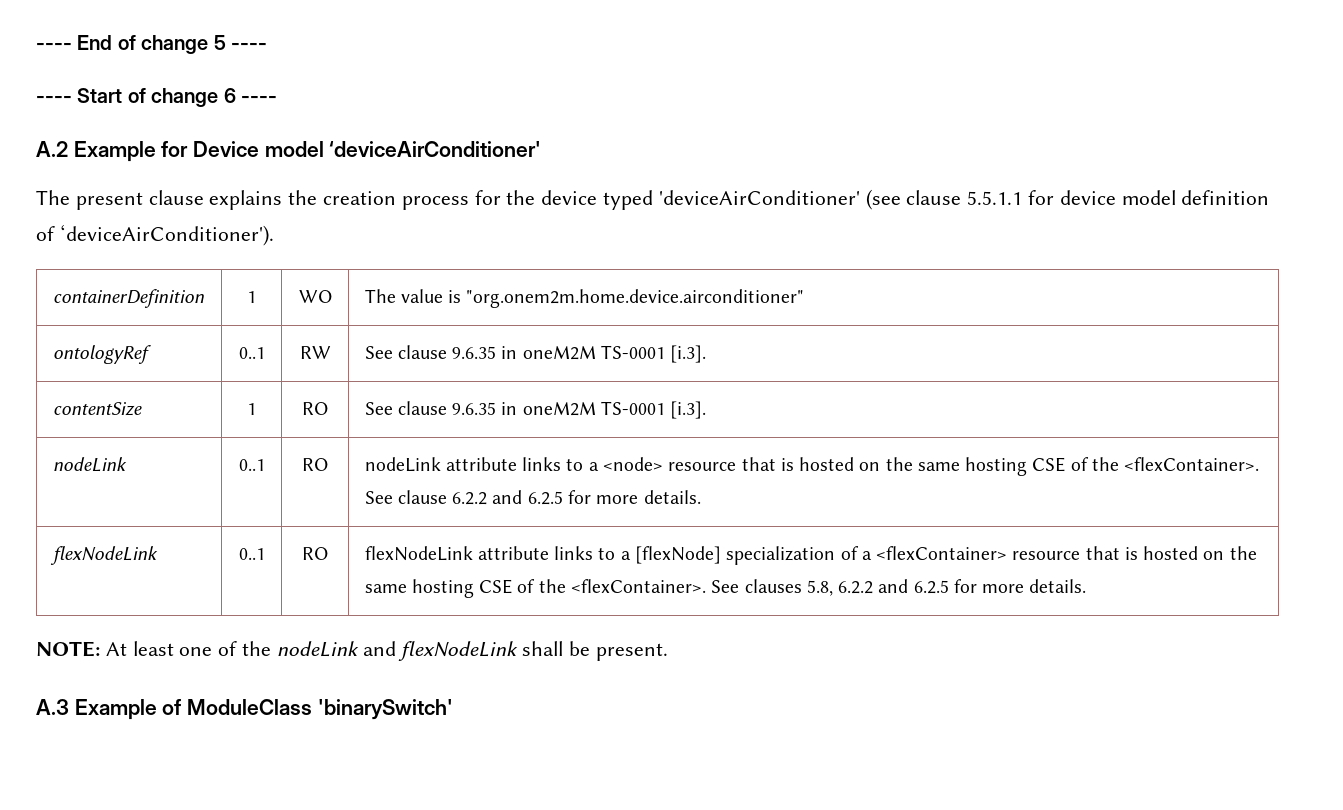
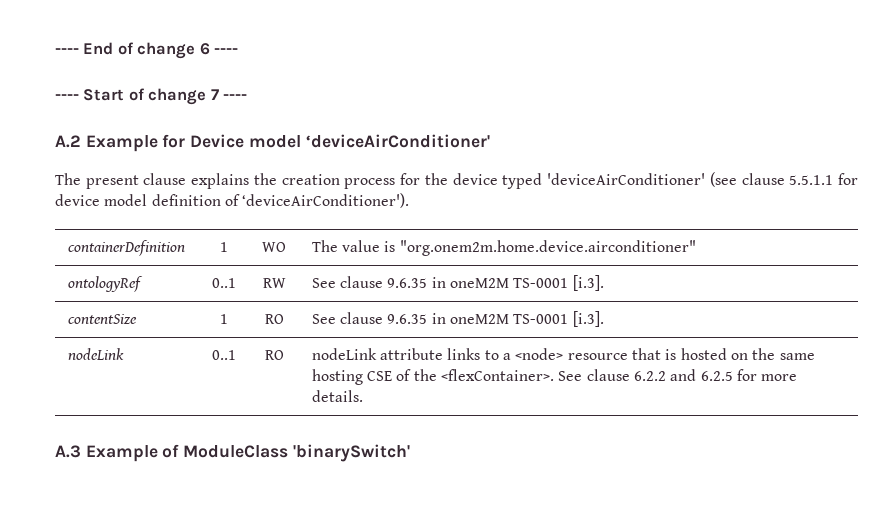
- ---- End of change 5 ----
+ ---- End of change 6 ----
- ---- Start of change 6 ----
+ ---- Start of change 7 ----
- flexNodeLink | 0..1 | RO | flexNodeLink attribute links to a [flexNode] specialization of a <flexContainer> resource that is hosted on the same hosting CSE of the <flexContainer>. See clauses 5.8, 6.2.2 and 6.2.5 for more details.
- NOTE: At least one of the nodeLink and flexNodeLink shall be present.

